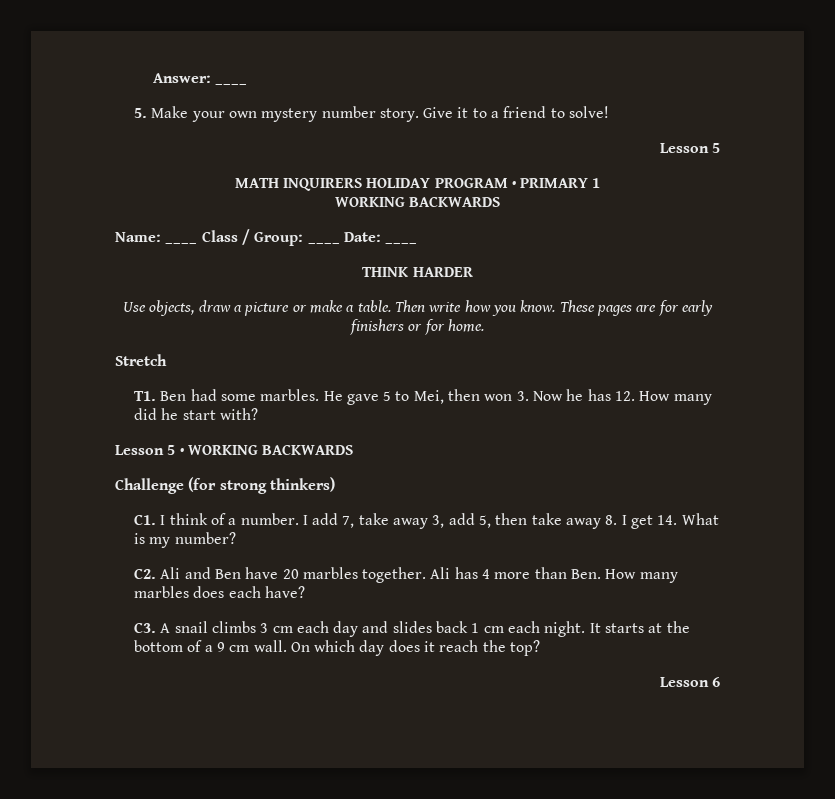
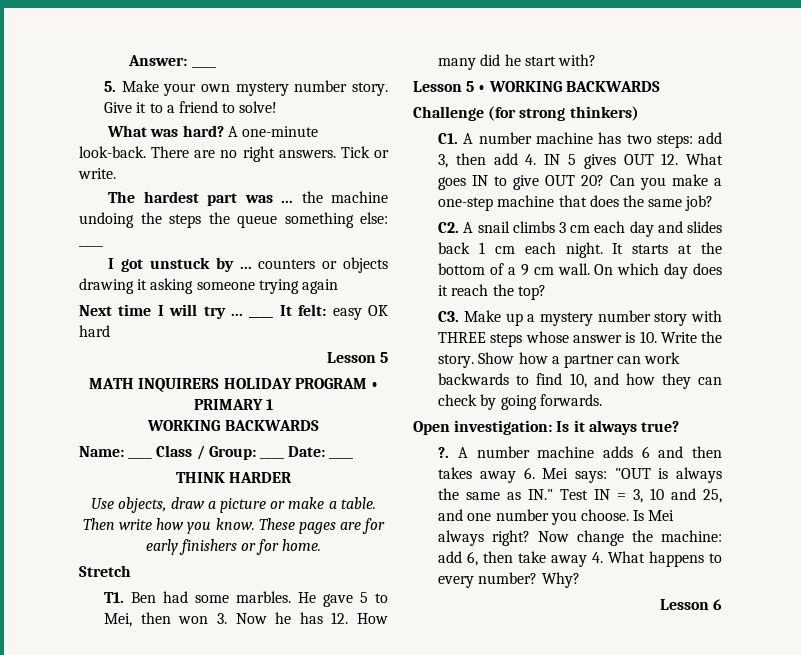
+ What was hard? A one-minute look-back. There are no right answers. Tick or write.
+ The hardest part was ... the machine undoing the steps the queue something else: ____
+ I got unstuck by ... counters or objects drawing it asking someone trying again
+ Next time I will try ... ____ It felt: easy OK hard
- C1. I think of a number. I add 7, take away 3, add 5, then take away 8. I get 14. What is my number?
- C2. Ali and Ben have 20 marbles together. Ali has 4 more than Ben. How many marbles does each have?
- C3. A snail climbs 3 cm each day and slides back 1 cm each night.
+ C1. A number machine has two steps: add 3, then add 4. IN 5 gives OUT 12. What goes IN to give OUT 20? Can you make a one-step machine that does the same job?
+ C2. A snail climbs 3 cm each day and slides back 1 cm each night.
+ C3. Make up a mystery number story with THREE steps whose answer is 10. Write the story. Show how a partner can work backwards to find 10, and how they can check by going forwards.
+ Open investigation: Is it always true?
+ ?. A number machine adds 6 and then takes away 6. Mei says: "OUT is always the same as IN." Test IN = 3, 10 and 25, and one number you choose. Is Mei always right? Now change the machine: add 6, then take away 4. What happens to every number? Why?

